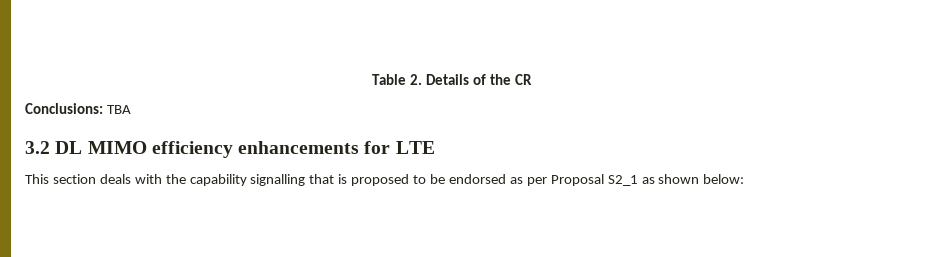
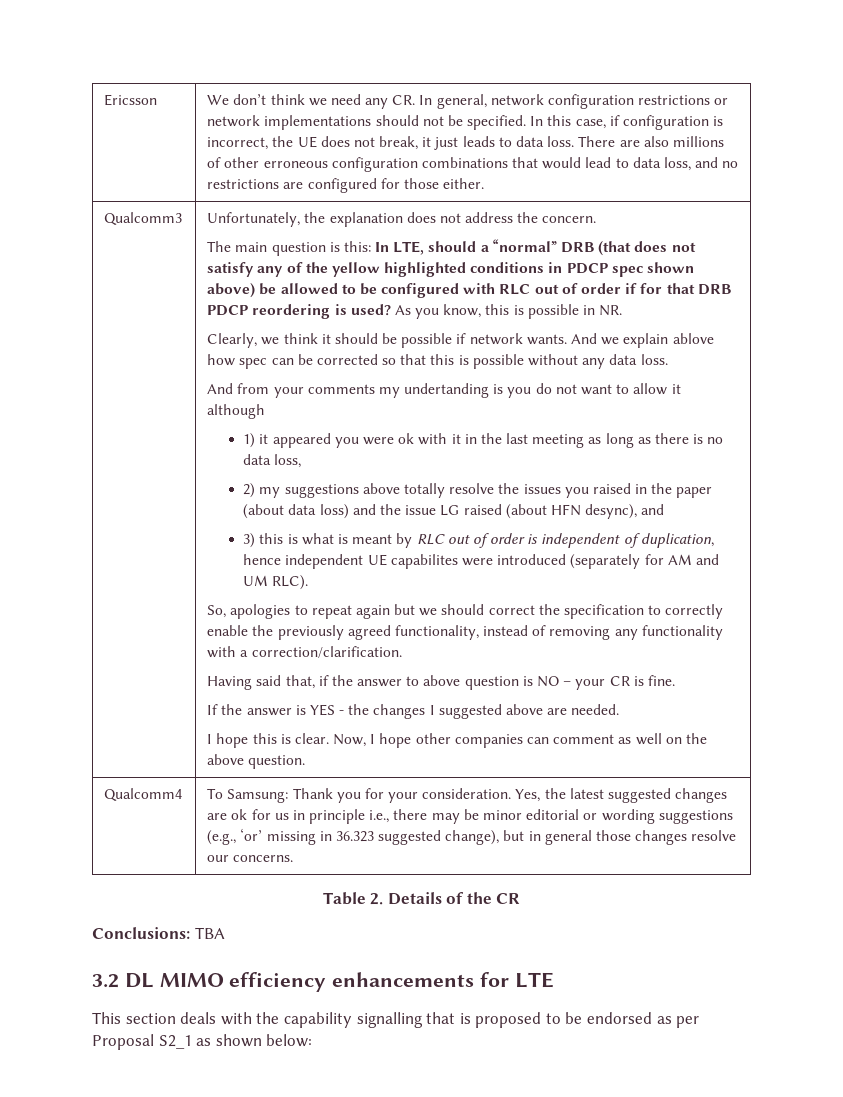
+ Ericsson | We don’t think we need any CR. In general, network configuration restrictions or network implementations should not be specified. In this case, if configuration is incorrect, the UE does not break, it just leads to data loss. There are also millions of other erroneous configuration combinations that would lead to data loss, and no restrictions are configured for those either.
+ Qualcomm3 | Unfortunately, the explanation does not address the concern.
+ The main question is this: In LTE, should a “normal” DRB (that does not satisfy any of the yellow highlighted conditions in PDCP spec shown above) be allowed to be configured with RLC out of order if for that DRB PDCP reordering is used? As you know, this is possible in NR.
+ Clearly, we think it should be possible if network wants. And we explain ablove how spec can be corrected so that this is possible without any data loss.
+ And from your comments my undertanding is you do not want to allow it although
+ 1) it appeared you were ok with it in the last meeting as long as there is no data loss,
+ 2) my suggestions above totally resolve the issues you raised in the paper (about data loss) and the issue LG raised (about HFN desync), and
+ 3) this is what is meant by RLC out of order is independent of duplication, hence independent UE capabilites were introduced (separately for AM and UM RLC).
+ So, apologies to repeat again but we should correct the specification to correctly enable the previously agreed functionality, instead of removing any functionality with a correction/clarification.
+ Having said that, if the answer to above question is NO – your CR is fine.
+ If the answer is YES - the changes I suggested above are needed.
+ I hope this is clear. Now, I hope other companies can comment as well on the above question.
+ Qualcomm4 | To Samsung: Thank you for your consideration. Yes, the latest suggested changes are ok for us in principle i.e., there may be minor editorial or wording suggestions (e.g., ‘or’ missing in 36.323 suggested change), but in general those changes resolve our concerns.

